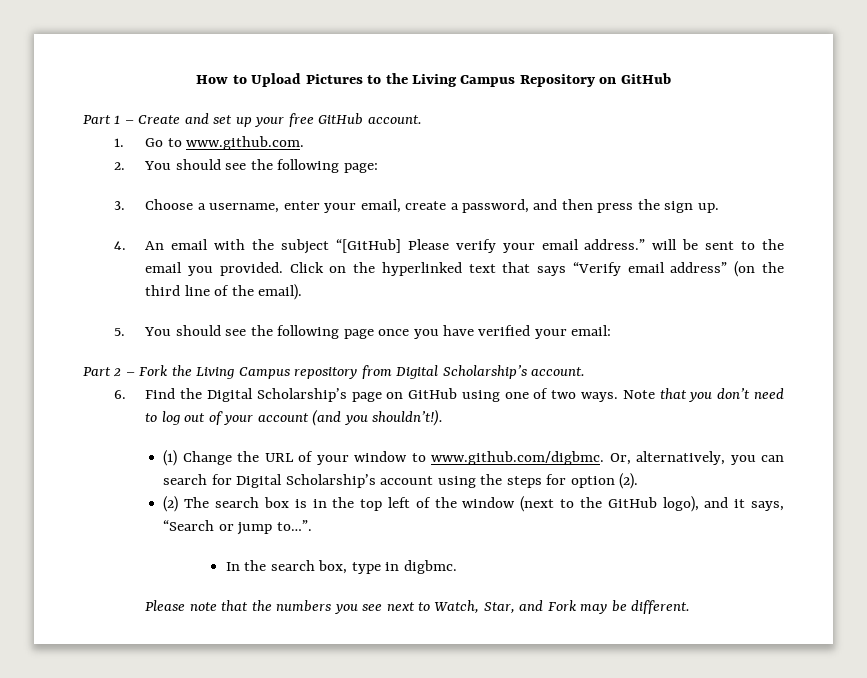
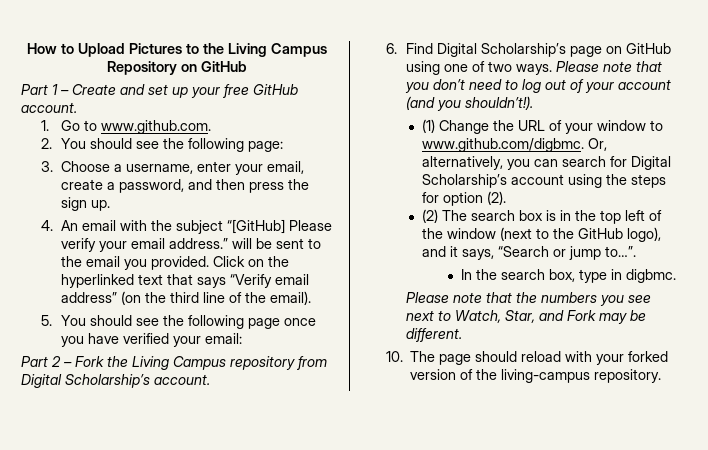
- 6. Find the Digital Scholarship’s page on GitHub using one of two ways.
+ 6. Find Digital Scholarship’s page on GitHub using one of two ways.
- Note that you don’t need to log out of your account (and you shouldn’t!).
+ Please note that you don’t need to log out of your account (and you shouldn’t!).
+ 10. The page should reload with your forked version of the living-campus repository.

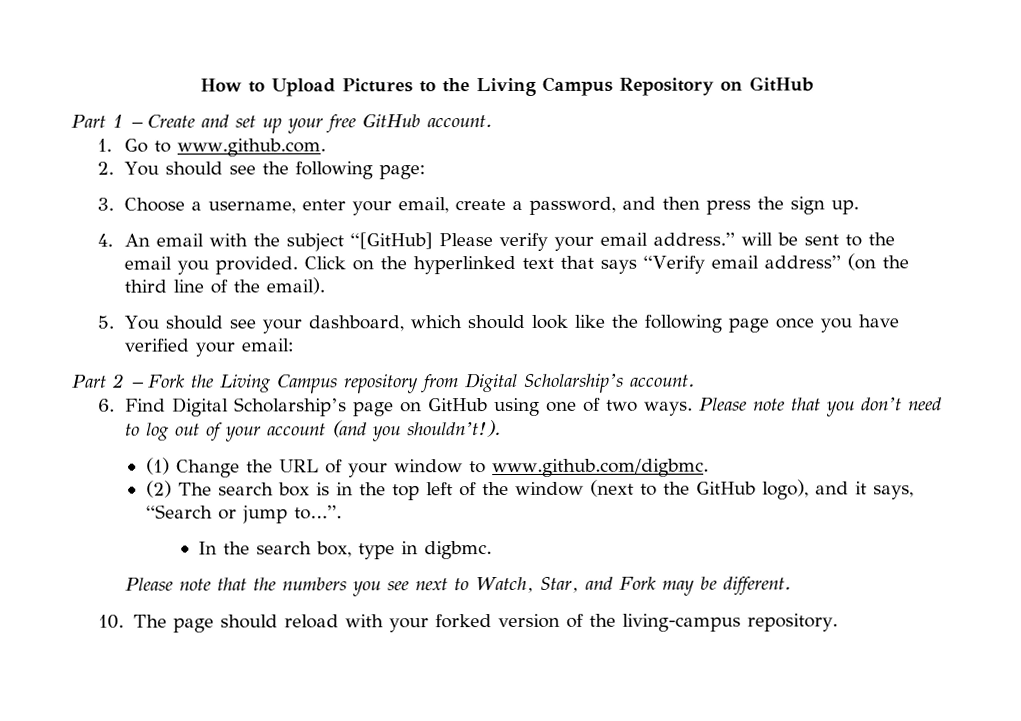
- 5. You should see the following page once you have verified your email:
+ 5. You should see your dashboard, which should look like the following page once you have verified your email:
- (1) Change the URL of your window to www.github.com/digbmc. Or, alternatively, you can search for Digital Scholarship’s account using the steps for option (2).
+ (1) Change the URL of your window to www.github.com/digbmc.

